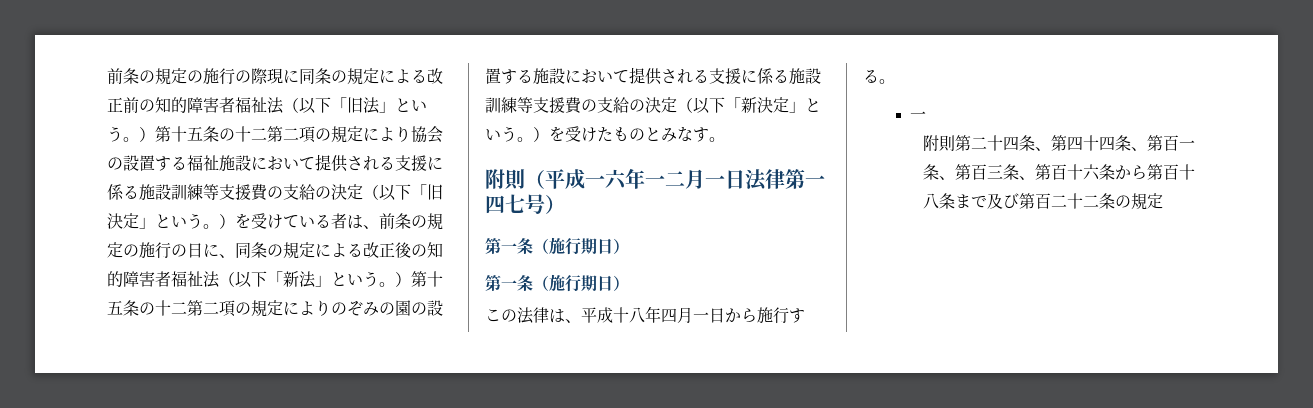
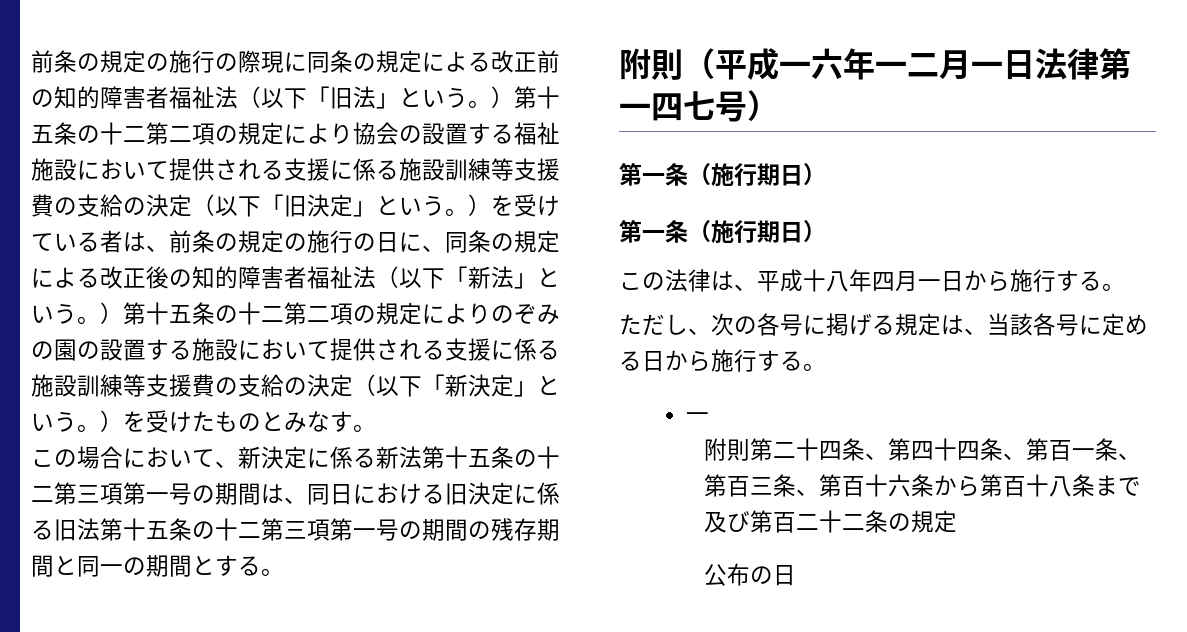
+ この場合において、新決定に係る新法第十五条の十二第三項第一号の期間は、同日における旧決定に係る旧法第十五条の十二第三項第一号の期間の残存期間と同一の期間とする。
+ ただし、次の各号に掲げる規定は、当該各号に定める日から施行する。
+ 公布の日

